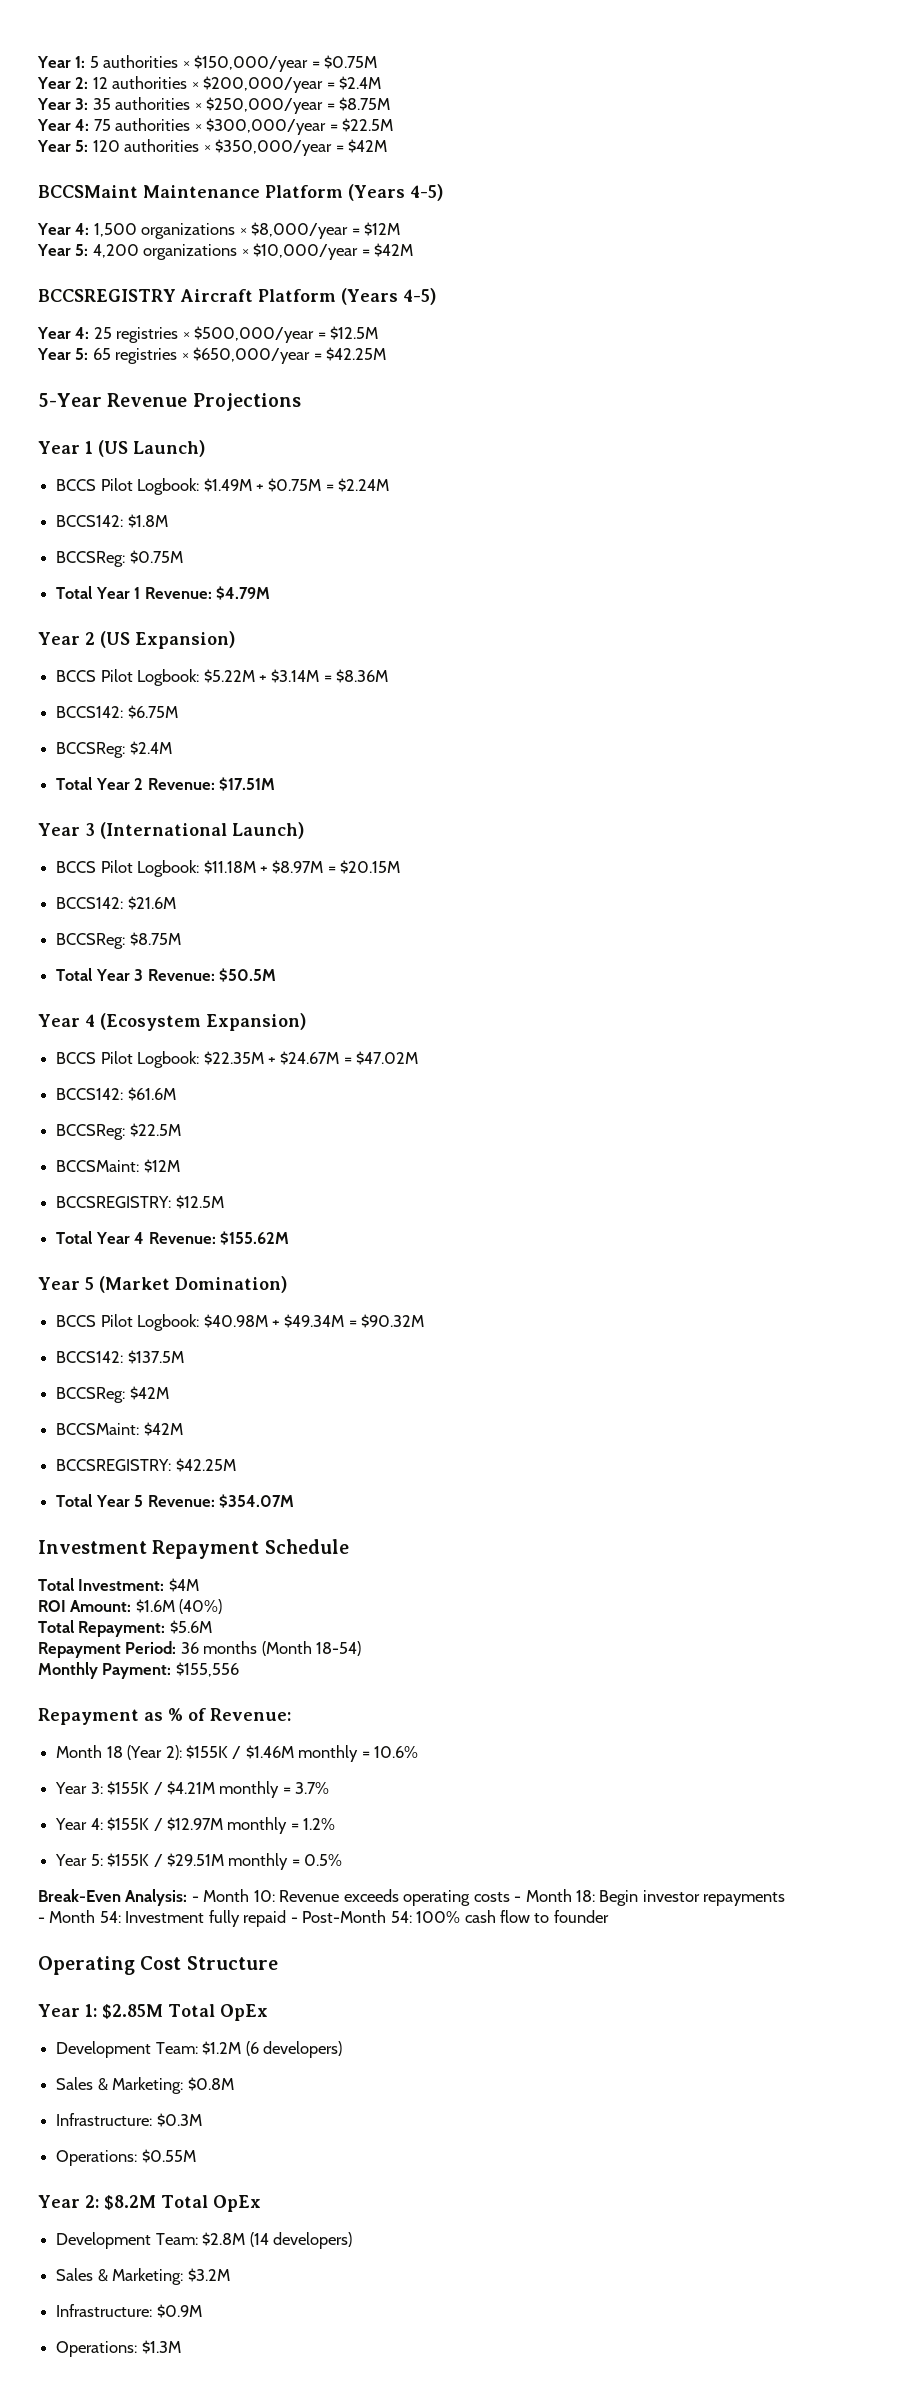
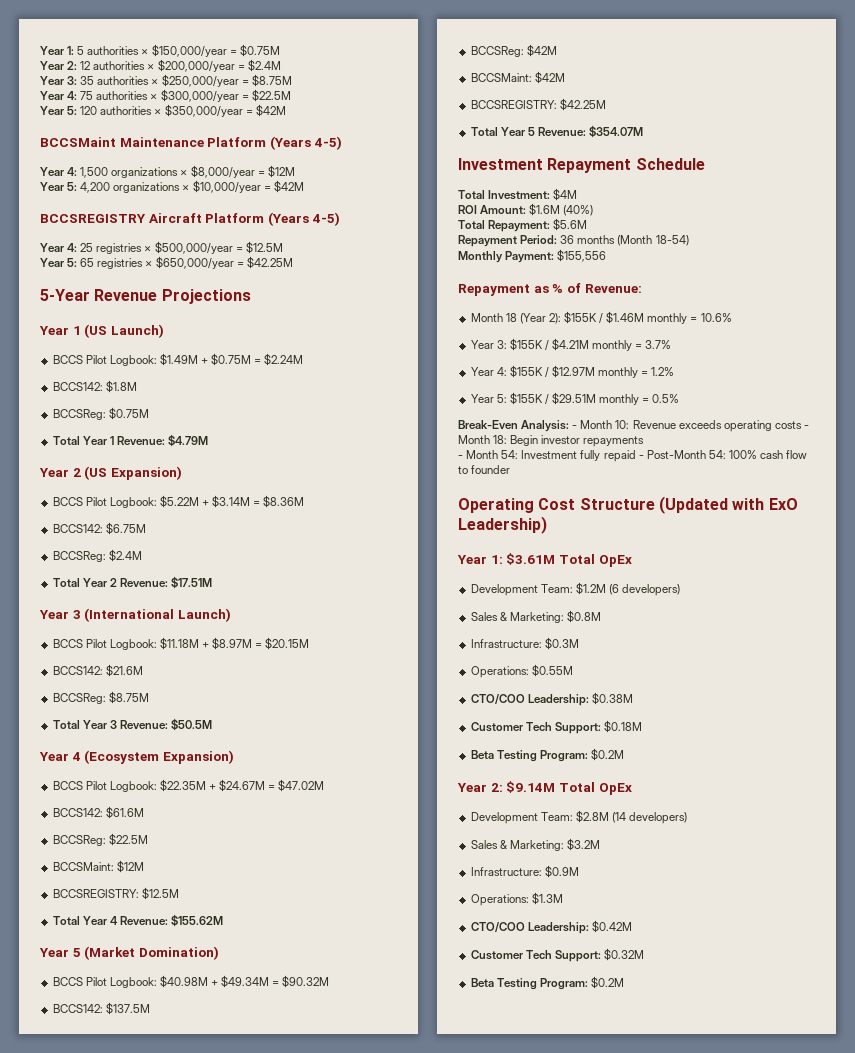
- Operating Cost Structure
- Year 1: $2.85M Total OpEx
+ Operating Cost Structure (Updated with ExO Leadership)
+ Year 1: $3.61M Total OpEx
- Year 2: $8.2M Total OpEx
+ CTO/COO Leadership: $0.38M
+ Customer Tech Support: $0.18M
+ Beta Testing Program: $0.2M
+ Year 2: $9.14M Total OpEx
+ CTO/COO Leadership: $0.42M
+ Customer Tech Support: $0.32M
+ Beta Testing Program: $0.2M

